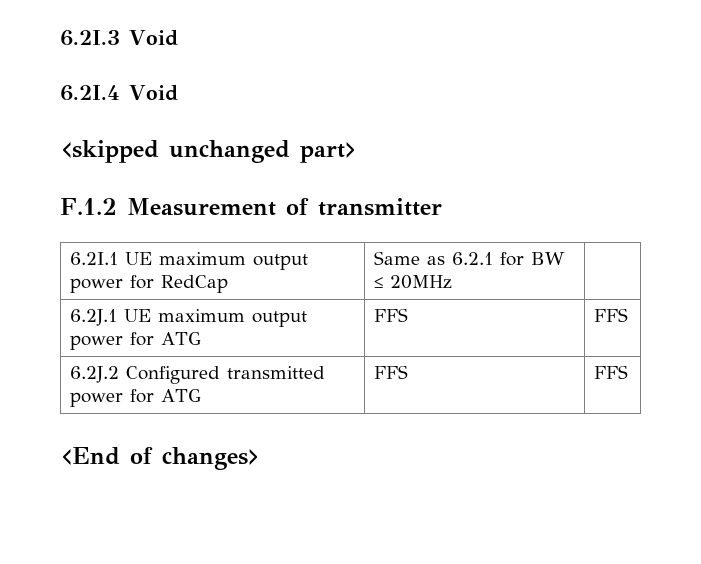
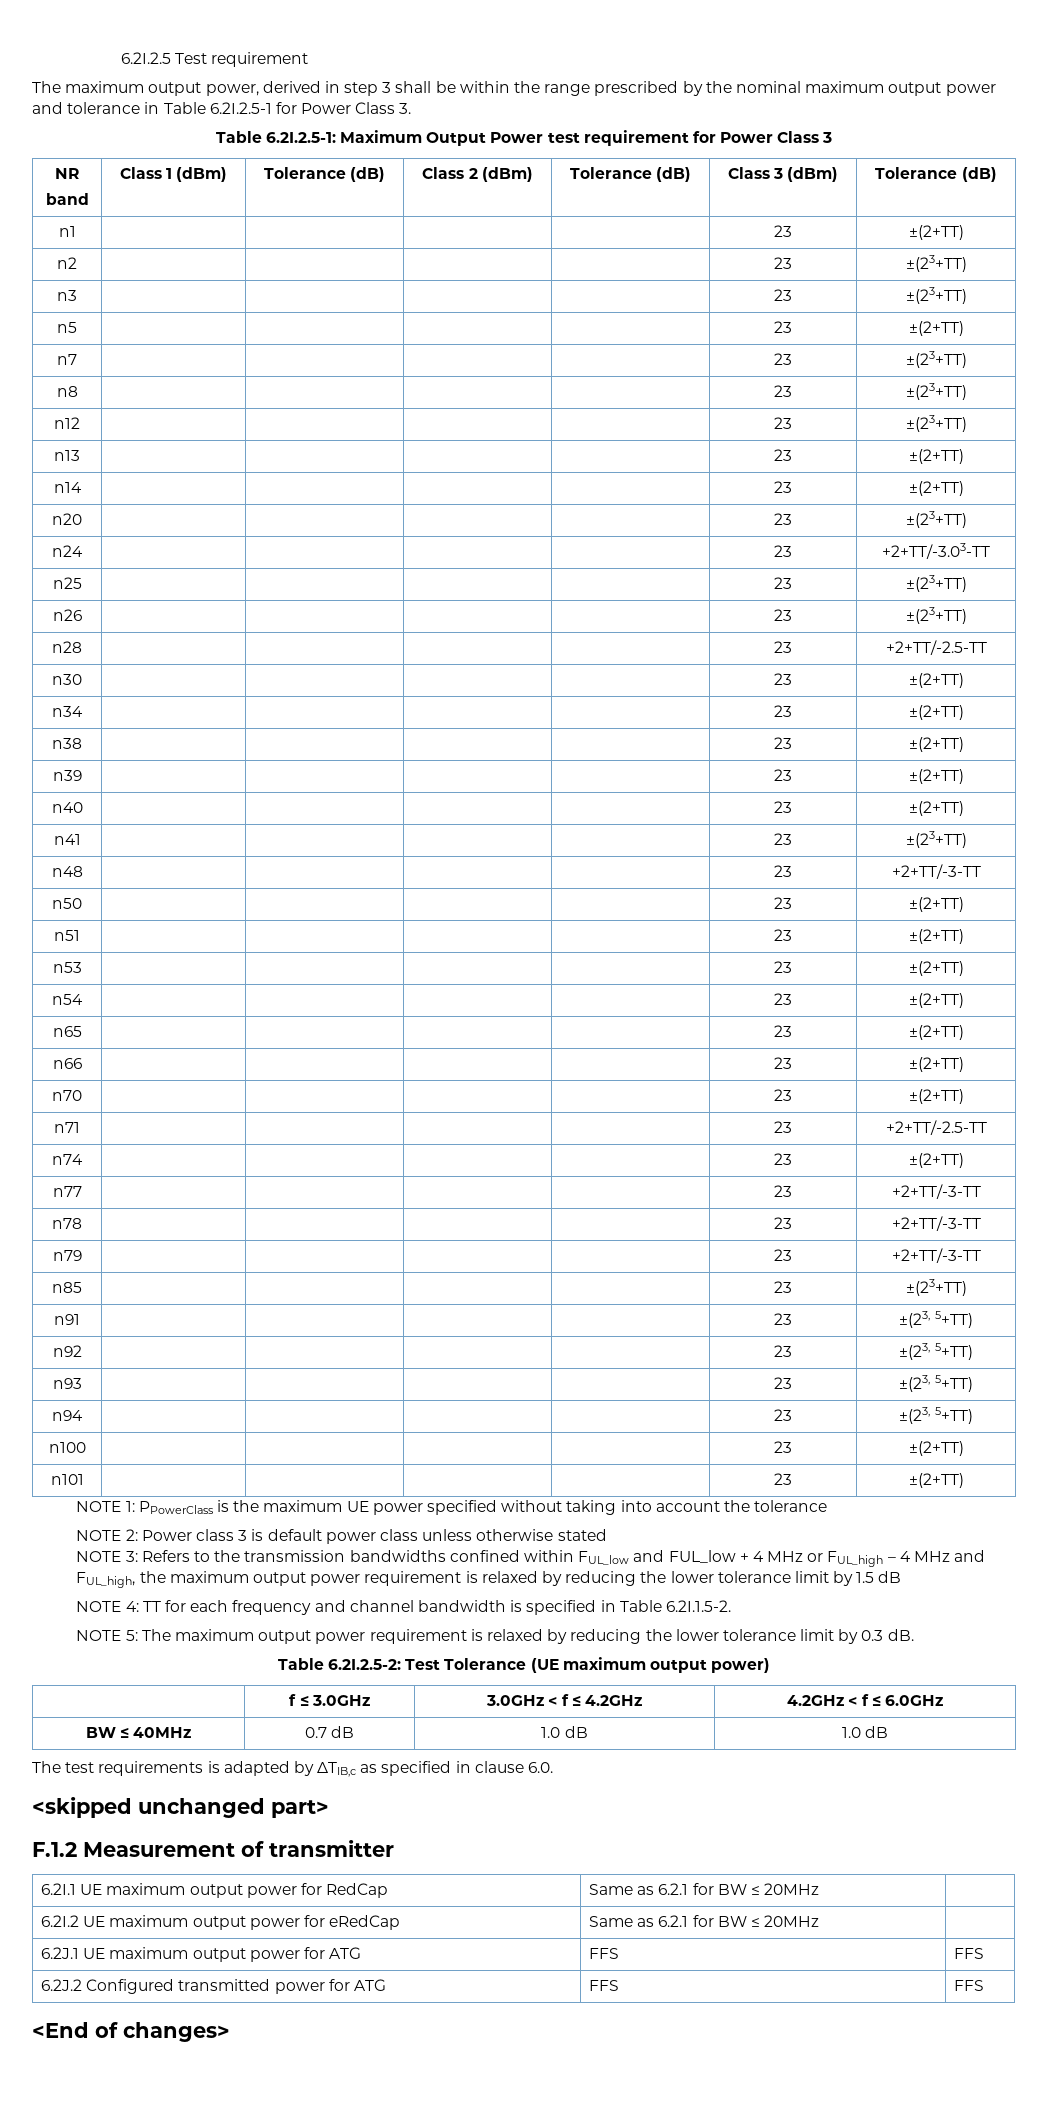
- 6.2I.3 Void
- 6.2I.4 Void
+ 6.2I.2.5 Test requirement
+ The maximum output power, derived in step 3 shall be within the range prescribed by the nominal maximum output power and tolerance in Table 6.2I.2.5-1 for Power Class 3.
+ Table 6.2I.2.5-1: Maximum Output Power test requirement for Power Class 3
+ NR
+ band | Class 1 (dBm) | Tolerance (dB) | Class 2 (dBm) | Tolerance (dB) | Class 3 (dBm) | Tolerance (dB)
+ n1 | | | | | 23 | ±(2+TT)
+ n2 | | | | | 23 | ±(23+TT)
+ n3 | | | | | 23 | ±(23+TT)
+ n5 | | | | | 23 | ±(2+TT)
+ n7 | | | | | 23 | ±(23+TT)
+ n8 | | | | | 23 | ±(23+TT)
+ n12 | | | | | 23 | ±(23+TT)
+ n13 | | | | | 23 | ±(2+TT)
+ n14 | | | | | 23 | ±(2+TT)
+ n20 | | | | | 23 | ±(23+TT)
+ n24 | | | | | 23 | +2+TT/-3.03-TT
+ n25 | | | | | 23 | ±(23+TT)
+ n26 | | | | | 23 | ±(23+TT)
+ n28 | | | | | 23 | +2+TT/-2.5-TT
+ n30 | | | | | 23 | ±(2+TT)
+ n34 | | | | | 23 | ±(2+TT)
+ n38 | | | | | 23 | ±(2+TT)
+ n39 | | | | | 23 | ±(2+TT)
+ n40 | | | | | 23 | ±(2+TT)
+ n41 | | | | | 23 | ±(23+TT)
+ n48 | | | | | 23 | +2+TT/-3-TT
+ n50 | | | | | 23 | ±(2+TT)
+ n51 | | | | | 23 | ±(2+TT)
+ n53 | | | | | 23 | ±(2+TT)
+ n54 | | | | | 23 | ±(2+TT)
+ n65 | | | | | 23 | ±(2+TT)
+ n66 | | | | | 23 | ±(2+TT)
+ n70 | | | | | 23 | ±(2+TT)
+ n71 | | | | | 23 | +2+TT/-2.5-TT
+ n74 | | | | | 23 | ±(2+TT)
+ n77 | | | | | 23 | +2+TT/-3-TT
+ n78 | | | | | 23 | +2+TT/-3-TT
+ n79 | | | | | 23 | +2+TT/-3-TT
+ n85 | | | | | 23 | ±(23+TT)
+ n91 | | | | | 23 | ±(23, 5+TT)
+ n92 | | | | | 23 | ±(23, 5+TT)
+ n93 | | | | | 23 | ±(23, 5+TT)
+ n94 | | | | | 23 | ±(23, 5+TT)
+ n100 | | | | | 23 | ±(2+TT)
+ n101 | | | | | 23 | ±(2+TT)
+ NOTE 1: PPowerClass is the maximum UE power specified without taking into account the tolerance
+ NOTE 2: Power class 3 is default power class unless otherwise stated
+ NOTE 3: Refers to the transmission bandwidths confined within FUL_low and FUL_low + 4 MHz or FUL_high – 4 MHz and FUL_high, the maximum output power requirement is relaxed by reducing the lower tolerance limit by 1.5 dB
+ NOTE 4: TT for each frequency and channel bandwidth is specified in Table 6.2I.1.5-2.
+ NOTE 5: The maximum output power requirement is relaxed by reducing the lower tolerance limit by 0.3 dB.
+ Table 6.2I.2.5-2: Test Tolerance (UE maximum output power)
+ | f ≤ 3.0GHz | 3.0GHz < f ≤ 4.2GHz | 4.2GHz < f ≤ 6.0GHz
+ BW ≤ 40MHz | 0.7 dB | 1.0 dB | 1.0 dB
+ The test requirements is adapted by ΔTIB,c as specified in clause 6.0.
+ 6.2I.2 UE maximum output power for eRedCap | Same as 6.2.1 for BW ≤ 20MHz |

